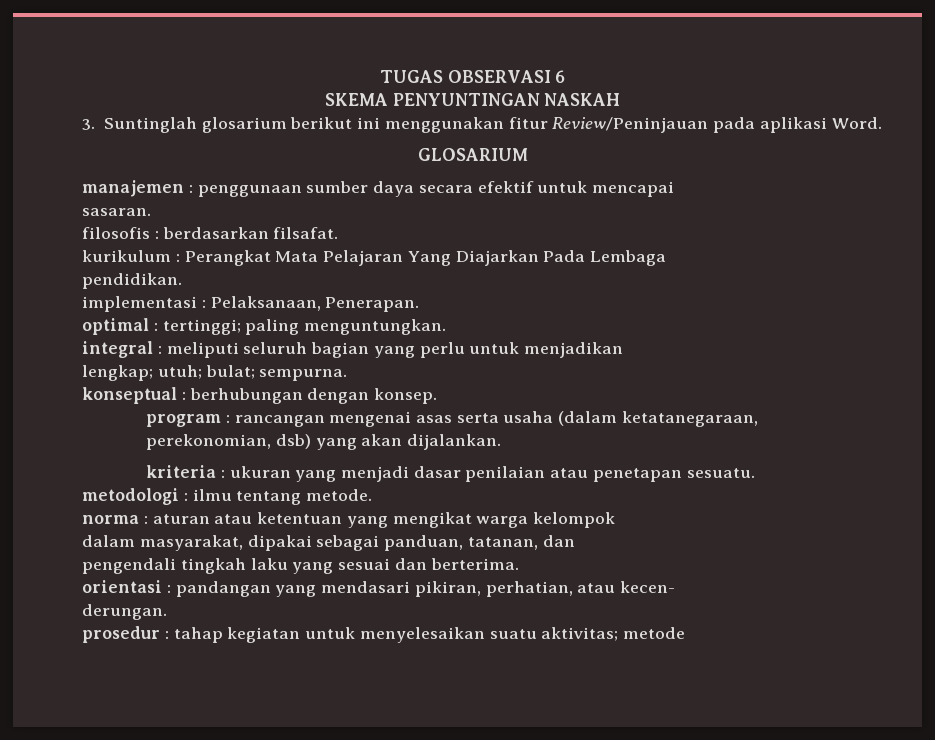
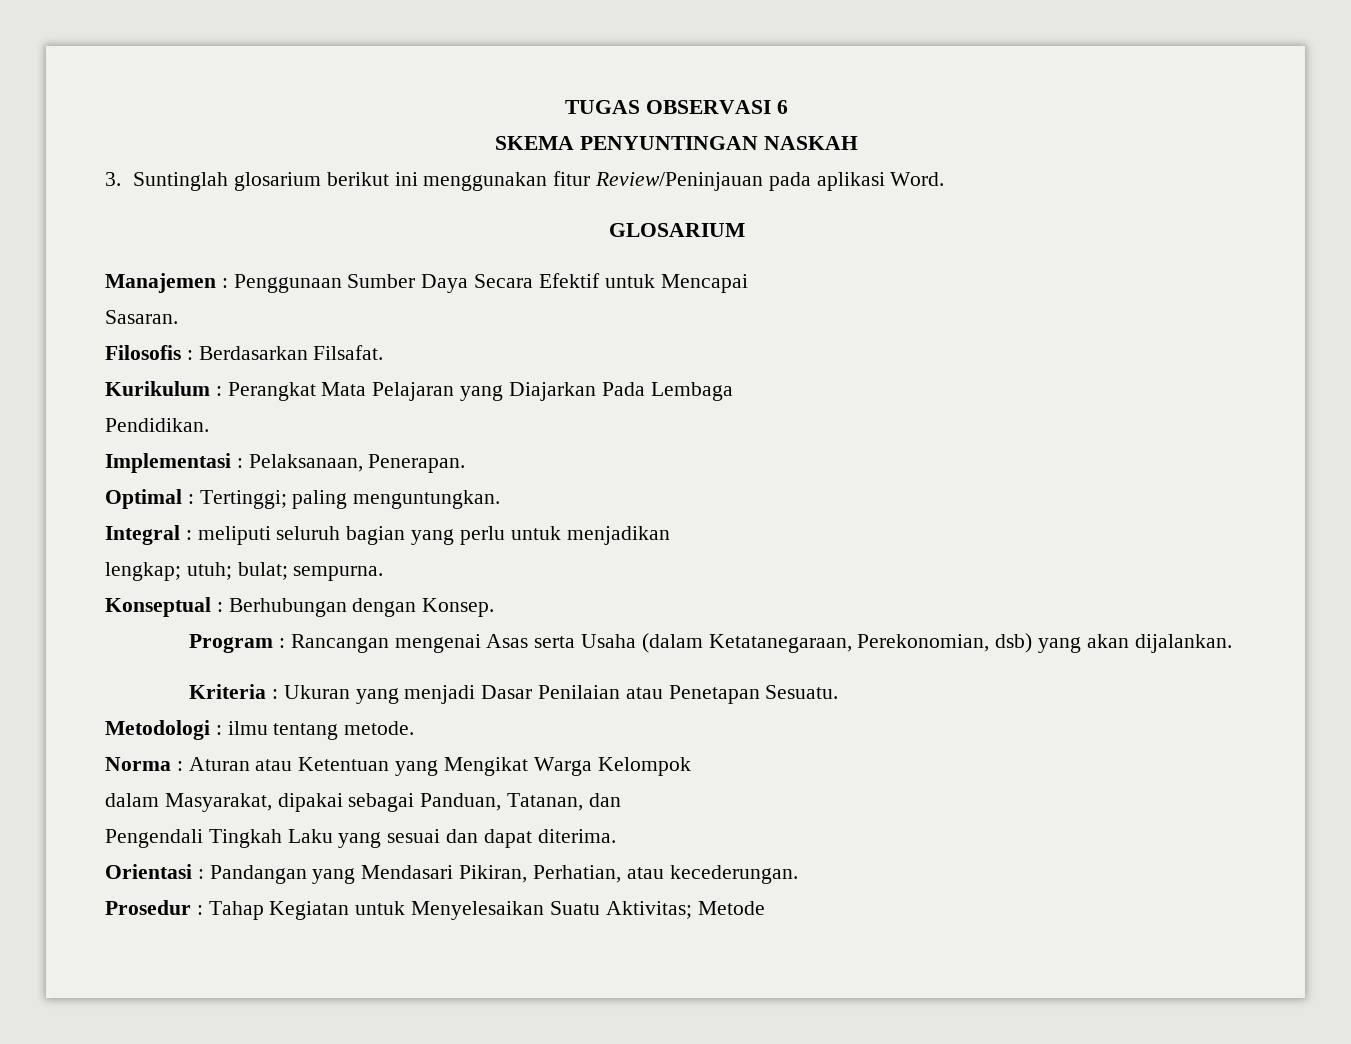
- manajemen : penggunaan sumber daya secara efektif untuk mencapai
- sasaran.
- filosofis : berdasarkan filsafat.
- kurikulum : Perangkat Mata Pelajaran Yang Diajarkan Pada Lembaga
+ Manajemen : Penggunaan Sumber Daya Secara Efektif untuk Mencapai
+ Sasaran.
+ Filosofis : Berdasarkan Filsafat.
+ Kurikulum : Perangkat Mata Pelajaran yang Diajarkan Pada Lembaga
- pendidikan.
- implementasi : Pelaksanaan, Penerapan.
+ Pendidikan.
+ Implementasi : Pelaksanaan, Penerapan.
- optimal : tertinggi; paling menguntungkan.
+ Optimal : Tertinggi; paling menguntungkan.
- integral : meliputi seluruh bagian yang perlu untuk menjadikan
+ Integral : meliputi seluruh bagian yang perlu untuk menjadikan
- konseptual : berhubungan dengan konsep.
- program : rancangan mengenai asas serta usaha (dalam ketatanegaraan, perekonomian, dsb) yang akan dijalankan.
- kriteria : ukuran yang menjadi dasar penilaian atau penetapan sesuatu.
- metodologi : ilmu tentang metode.
- norma : aturan atau ketentuan yang mengikat warga kelompok
+ Konseptual : Berhubungan dengan Konsep.
+ Program : Rancangan mengenai Asas serta Usaha (dalam Ketatanegaraan, Perekonomian, dsb) yang akan dijalankan.
+ Kriteria : Ukuran yang menjadi Dasar Penilaian atau Penetapan Sesuatu.
+ Metodologi : ilmu tentang metode.
+ Norma : Aturan atau Ketentuan yang Mengikat Warga Kelompok
- dalam masyarakat, dipakai sebagai panduan, tatanan, dan
+ dalam Masyarakat, dipakai sebagai Panduan, Tatanan, dan
- pengendali tingkah laku yang sesuai dan berterima.
- orientasi : pandangan yang mendasari pikiran, perhatian, atau kecen-
- derungan.
- prosedur : tahap kegiatan untuk menyelesaikan suatu aktivitas; metode
+ Pengendali Tingkah Laku yang sesuai dan dapat diterima.
+ Orientasi : Pandangan yang Mendasari Pikiran, Perhatian, atau kecederungan.
+ Prosedur : Tahap Kegiatan untuk Menyelesaikan Suatu Aktivitas; Metode

